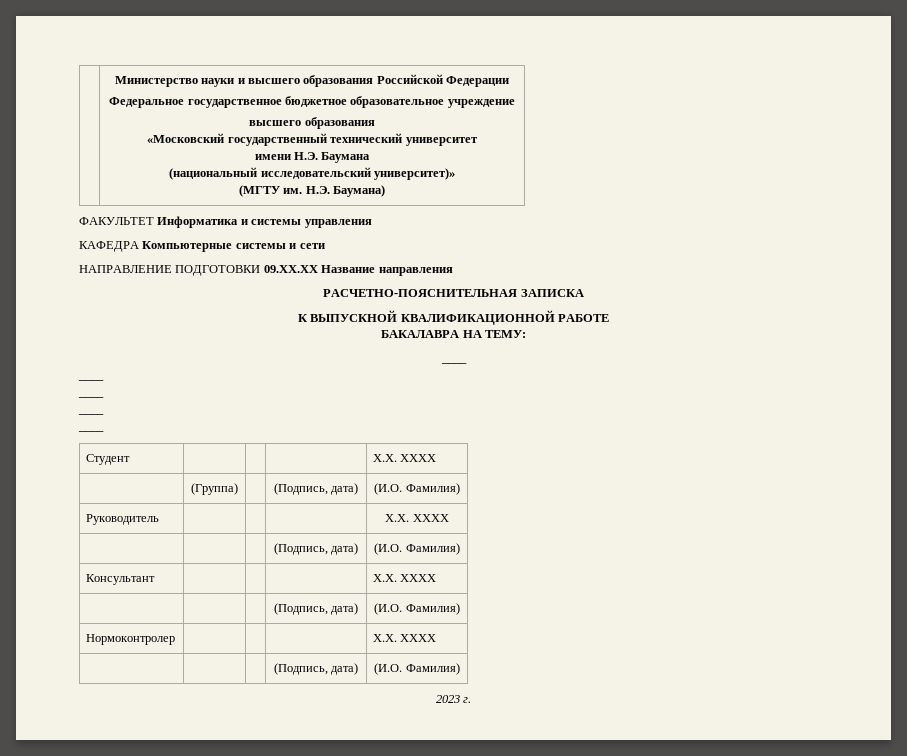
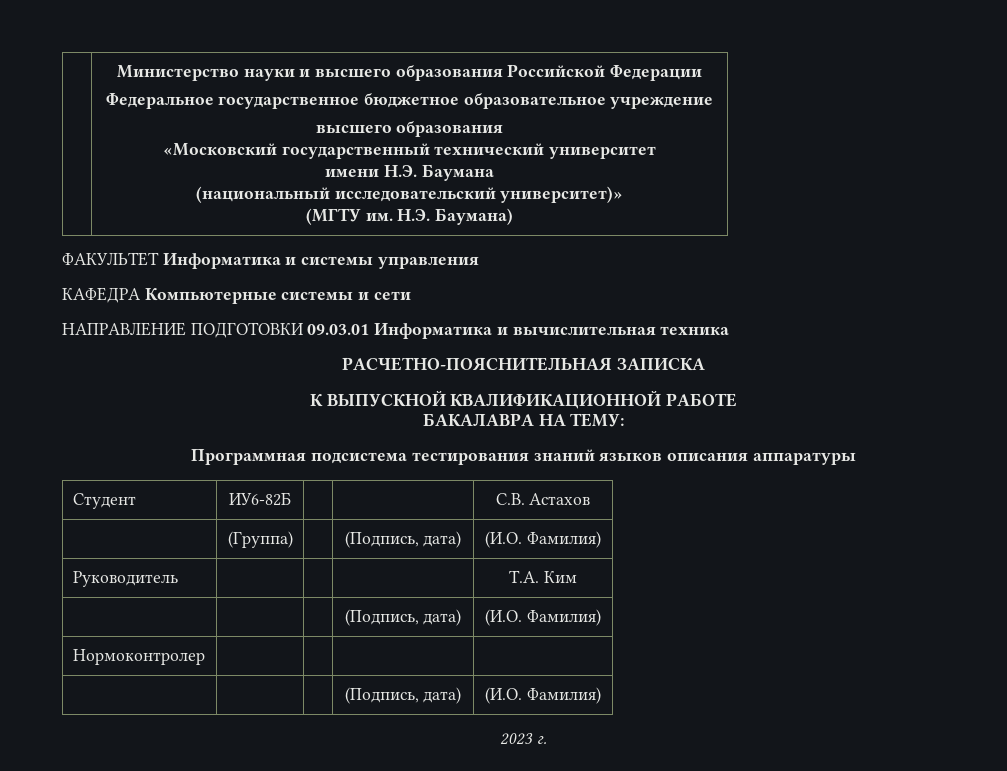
- НАПРАВЛЕНИЕ ПОДГОТОВКИ 09.ХХ.ХХ Название направления
+ НАПРАВЛЕНИЕ ПОДГОТОВКИ 09.03.01 Информатика и вычислительная техника
  БАКАЛАВРА НА ТЕМУ:
- ____
- ____
- ____
- ____
- ____
- Студент | | | | Х.Х. ХХХХ
+ Программная подсистема тестирования знаний языков описания аппаратуры
+ Студент | ИУ6-82Б | | | С.В. Астахов
- Руководитель | | | | Х.Х. ХХХХ
- | | | (Подпись, дата) | (И.О. Фамилия)
- Консультант | | | | Х.Х. ХХХХ
+ Руководитель | | | | Т.А. Ким
- Нормоконтролер | | | | Х.Х. ХХХХ
+ Нормоконтролер | | | |

